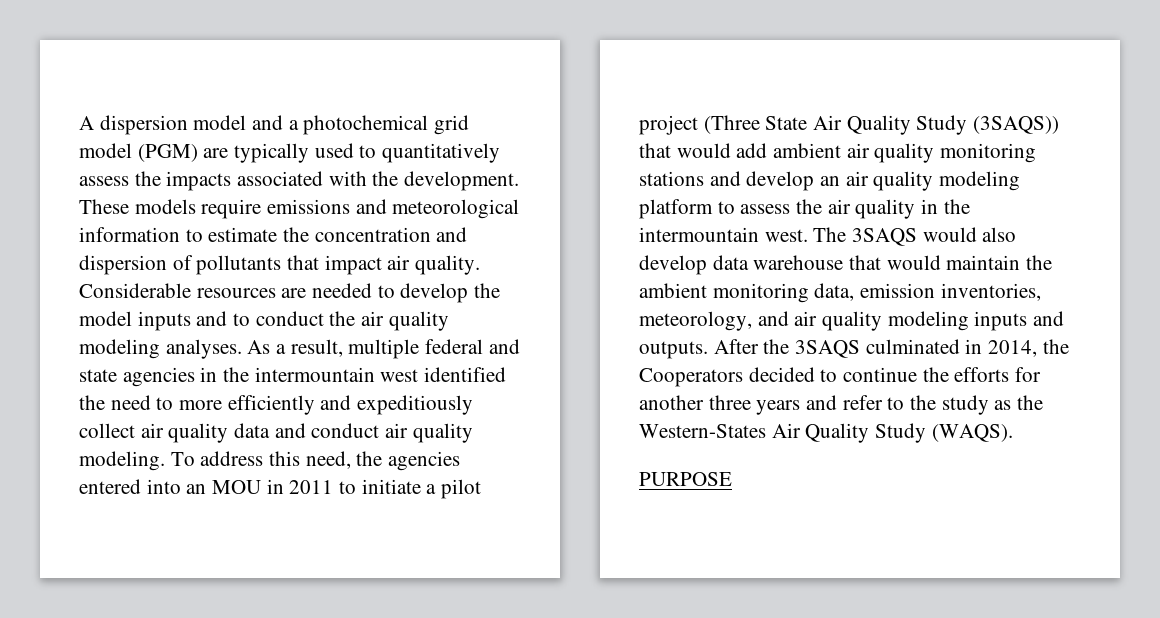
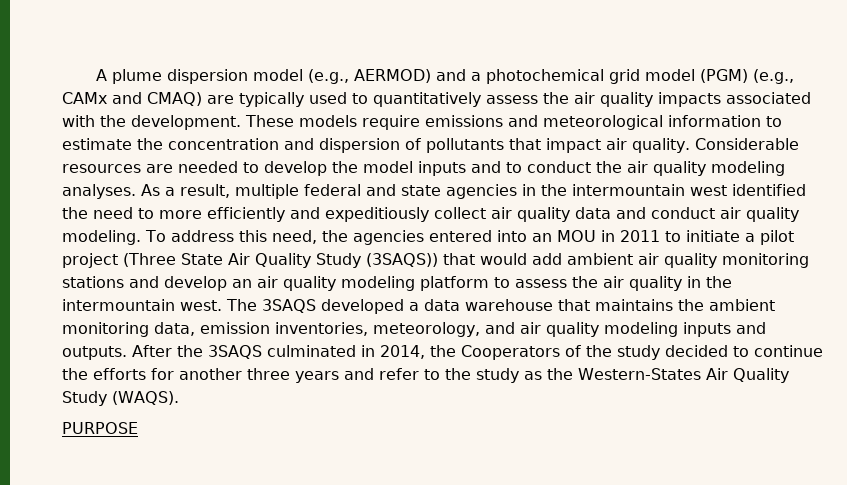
- A dispersion model and a photochemical grid model (PGM) are typically used to quantitatively assess the impacts associated with the development.
+ A plume dispersion model (e.g., AERMOD) and a photochemical grid model (PGM) (e.g., CAMx and CMAQ) are typically used to quantitatively assess the air quality impacts associated with the development.
- The 3SAQS would also develop data warehouse that would maintain the ambient monitoring data, emission inventories, meteorology, and air quality modeling inputs and outputs.
+ The 3SAQS developed a data warehouse that maintains the ambient monitoring data, emission inventories, meteorology, and air quality modeling inputs and outputs.
- After the 3SAQS culminated in 2014, the Cooperators decided to continue the efforts for another three years and refer to the study as the Western-States Air Quality Study (WAQS).
+ After the 3SAQS culminated in 2014, the Cooperators of the study decided to continue the efforts for another three years and refer to the study as the Western-States Air Quality Study (WAQS).

